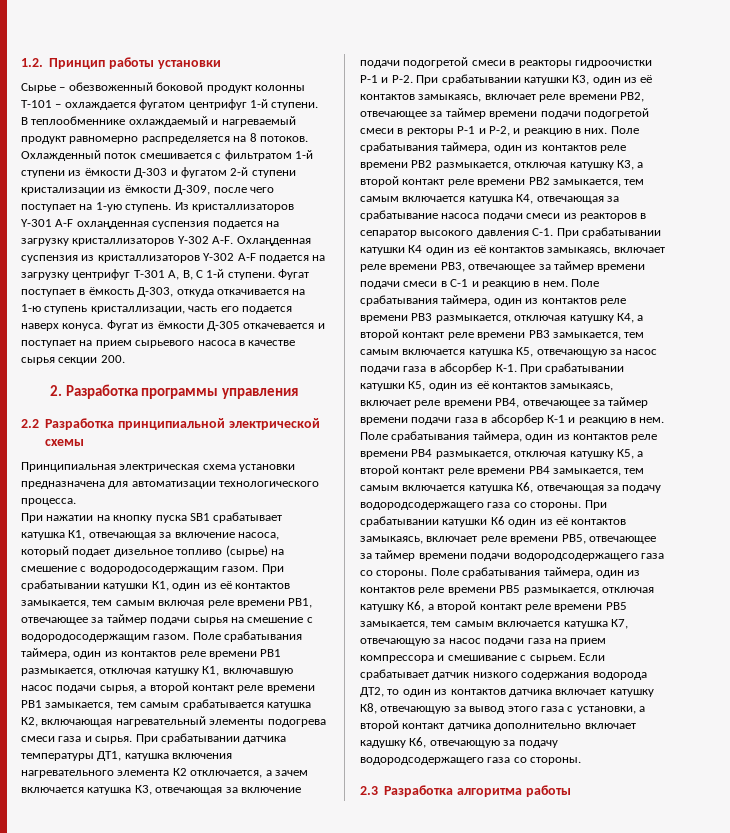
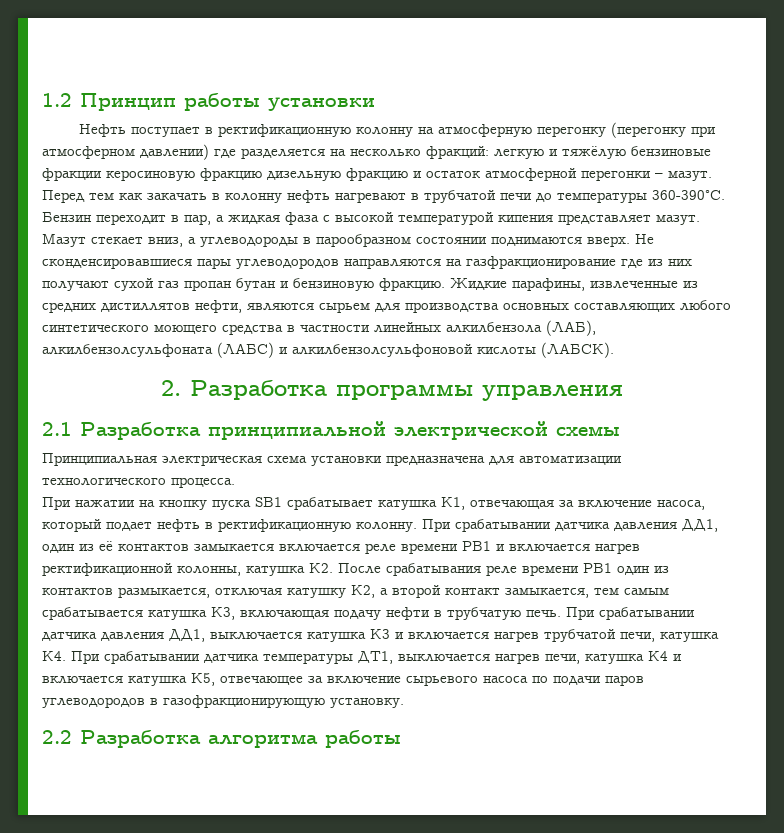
- 1.2. Принцип работы установки
+ 1.2 Принцип работы установки
- Сырье – обезвоженный боковой продукт колонны Т-101 – охлаждается фугатом центрифуг 1-й ступени. В теплообменнике охлаждаемый и нагреваемый продукт равномерно распределяется на 8 потоков. Охлажденный поток смешивается с фильтратом 1-й ступени из ёмкости Д-303 и фугатом 2-й ступени кристализации из ёмкости Д-309, после чего поступает на 1-ую ступень. Из кристаллизаторов Y-301 A-F охлаңденная суспензия подается на загрузку кристаллизаторов Y-302 A-F. Охлаңденная суспензия из кристаллизаторов Y-302 A-F подается на загрузку центрифуг Т-301 A, B, C 1-й ступени. Фугат поступает в ёмкость Д-303, откуда откачивается на 1-ю ступень кристаллизации, часть его подается наверх конуса. Фугат из ёмкости Д-305 откачевается и поступает на прием сырьевого насоса в качестве сырья секции 200.
+ Нефть поступает в ректификационную колонну на атмосферную перегонку (перегонку при атмосферном давлении) где разделяется на несколько фракций: легкую и тяжёлую бензиновые фракции керосиновую фракцию дизельную фракцию и остаток атмосферной перегонки – мазут. Перед тем как закачать в колонну нефть нагревают в трубчатой печи до температуры 360-390°С. Бензин переходит в пар, а жидкая фаза с высокой температурой кипения представляет мазут. Мазут стекает вниз, а углеводороды в парообразном состоянии поднимаются вверх. Не сконденсировавшиеся пары углеводородов направляются на газфракционирование где из них получают сухой газ пропан бутан и бензиновую фракцию. Жидкие парафины, извлеченные из средних дистиллятов нефти, являются сырьем для производства основных составляющих любого синтетического моющего средства в частности линейных алкилбензола (ЛАБ), алкилбензолсульфоната (ЛАБС) и алкилбензолсульфоновой кислоты (ЛАБСК).
- 2.2 Разработка принципиальной электрической схемы
+ 2.1 Разработка принципиальной электрической схемы
- При нажатии на кнопку пуска SB1 срабатывает катушка К1, отвечающая за включение насоса, который подает дизельное топливо (сырье) на смешение с водородосодержащим газом. При срабатывании катушки К1, один из её контактов замыкается, тем самым включая реле времени РВ1, отвечающее за таймер подачи сырья на смешение с водородосодержащим газом. Поле срабатывания таймера, один из контактов реле времени РВ1 размыкается, отключая катушку К1, включавшую насос подачи сырья, а второй контакт реле времени РВ1 замыкается, тем самым срабатывается катушка К2, включающая нагревательный элементы подогрева смеси газа и сырья. При срабатывании датчика температуры ДТ1, катушка включения нагревательного элемента К2 отключается, а зачем включается катушка К3, отвечающая за включение подачи подогретой смеси в реакторы гидроочистки Р-1 и Р-2. При срабатывании катушки К3, один из её контактов замыкаясь, включает реле времени РВ2, отвечающее за таймер времени подачи подогретой смеси в ректоры Р-1 и Р-2, и реакцию в них. Поле срабатывания таймера, один из контактов реле времени РВ2 размыкается, отключая катушку К3, а второй контакт реле времени РВ2 замыкается, тем самым включается катушка К4, отвечающая за срабатывание насоса подачи смеси из реакторов в сепаратор высокого давления С-1. При срабатывании катушки К4 один из её контактов замыкаясь, включает реле времени РВ3, отвечающее за таймер времени подачи смеси в С-1 и реакцию в нем. Поле срабатывания таймера, один из контактов реле времени РВ3 размыкается, отключая катушку К4, а второй контакт реле времени РВ3 замыкается, тем самым включается катушка К5, отвечающую за насос подачи газа в абсорбер К-1. При срабатывании катушки К5, один из её контактов замыкаясь, включает реле времени РВ4, отвечающее за таймер времени подачи газа в абсорбер К-1 и реакцию в нем. Поле срабатывания таймера, один из контактов реле времени РВ4 размыкается, отключая катушку К5, а второй контакт реле времени РВ4 замыкается, тем самым включается катушка К6, отвечающая за подачу водородсодержащего газа со стороны. При срабатывании катушки К6 один из её контактов замыкаясь, включает реле времени РВ5, отвечающее за таймер времени подачи водородсодержащего газа со стороны. Поле срабатывания таймера, один из контактов реле времени РВ5 размыкается, отключая катушку К6, а второй контакт реле времени РВ5 замыкается, тем самым включается катушка К7, отвечающую за насос подачи газа на прием компрессора и смешивание с сырьем. Если срабатывает датчик низкого содержания водорода ДТ2, то один из контактов датчика включает катушку К8, отвечающую за вывод этого газа с установки, а второй контакт датчика дополнительно включает кадушку К6, отвечающую за подачу водородсодержащего газа со стороны.
- 2.3 Разработка алгоритма работы
+ При нажатии на кнопку пуска SB1 срабатывает катушка К1, отвечающая за включение насоса, который подает нефть в ректификационную колонну. При срабатывании датчика давления ДД1, один из её контактов замыкается включается реле времени РВ1 и включается нагрев ректификационной колонны, катушка К2. После срабатывания реле времени РВ1 один из контактов размыкается, отключая катушку К2, а второй контакт замыкается, тем самым срабатывается катушка К3, включающая подачу нефти в трубчатую печь. При срабатывании датчика давления ДД1, выключается катушка К3 и включается нагрев трубчатой печи, катушка К4. При срабатывании датчика температуры ДТ1, выключается нагрев печи, катушка К4 и включается катушка К5, отвечающее за включение сырьевого насоса по подачи паров углеводородов в газофракционирующую установку.
+ 2.2 Разработка алгоритма работы

